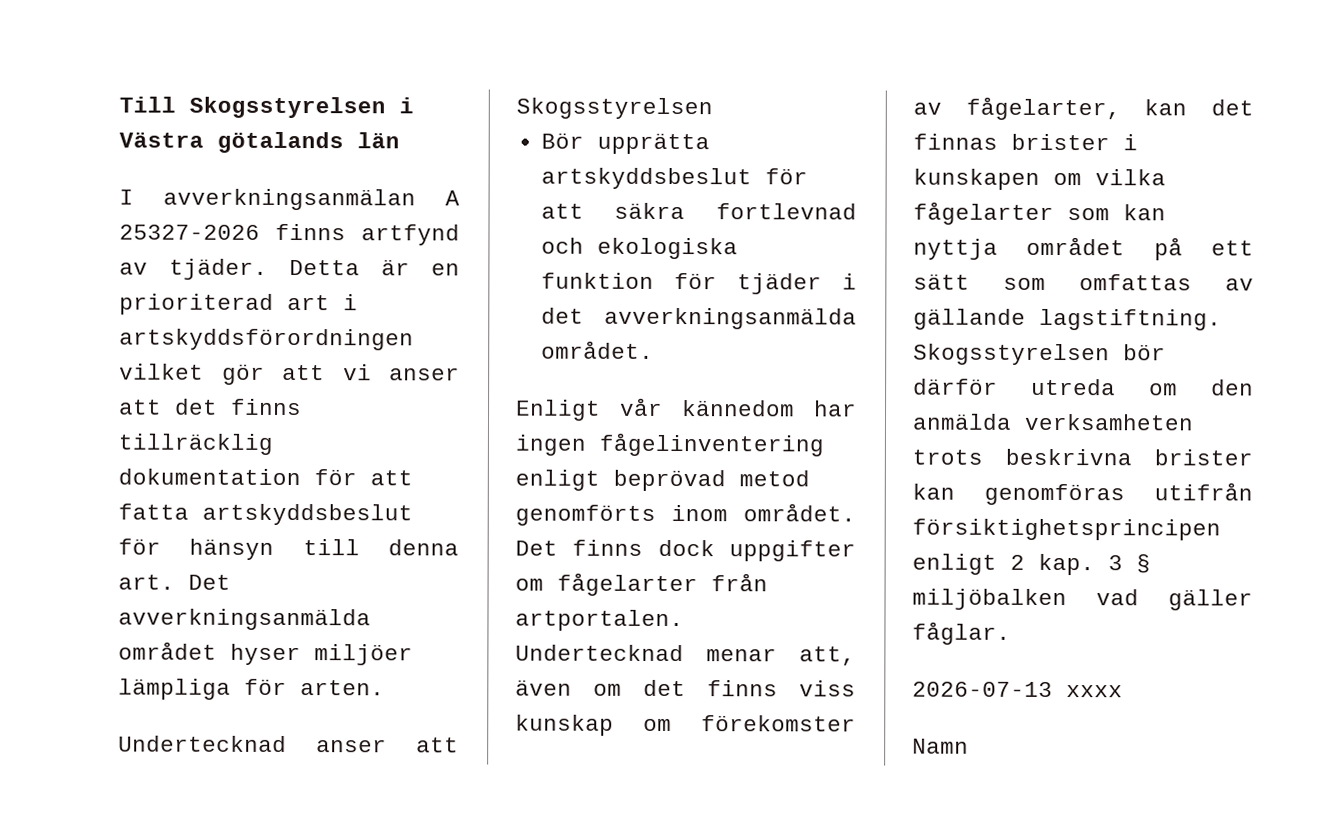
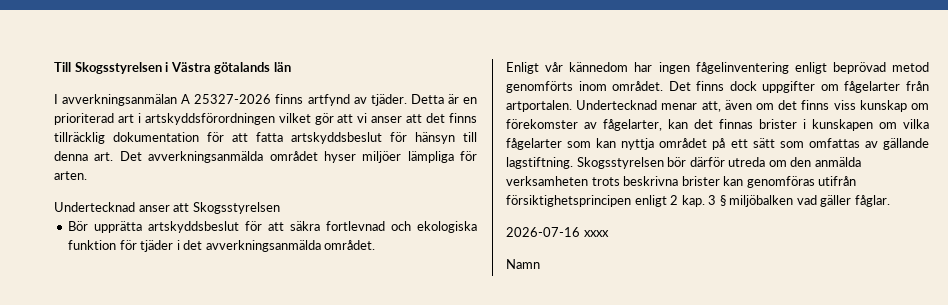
- 2026-07-13 xxxx
+ 2026-07-16 xxxx

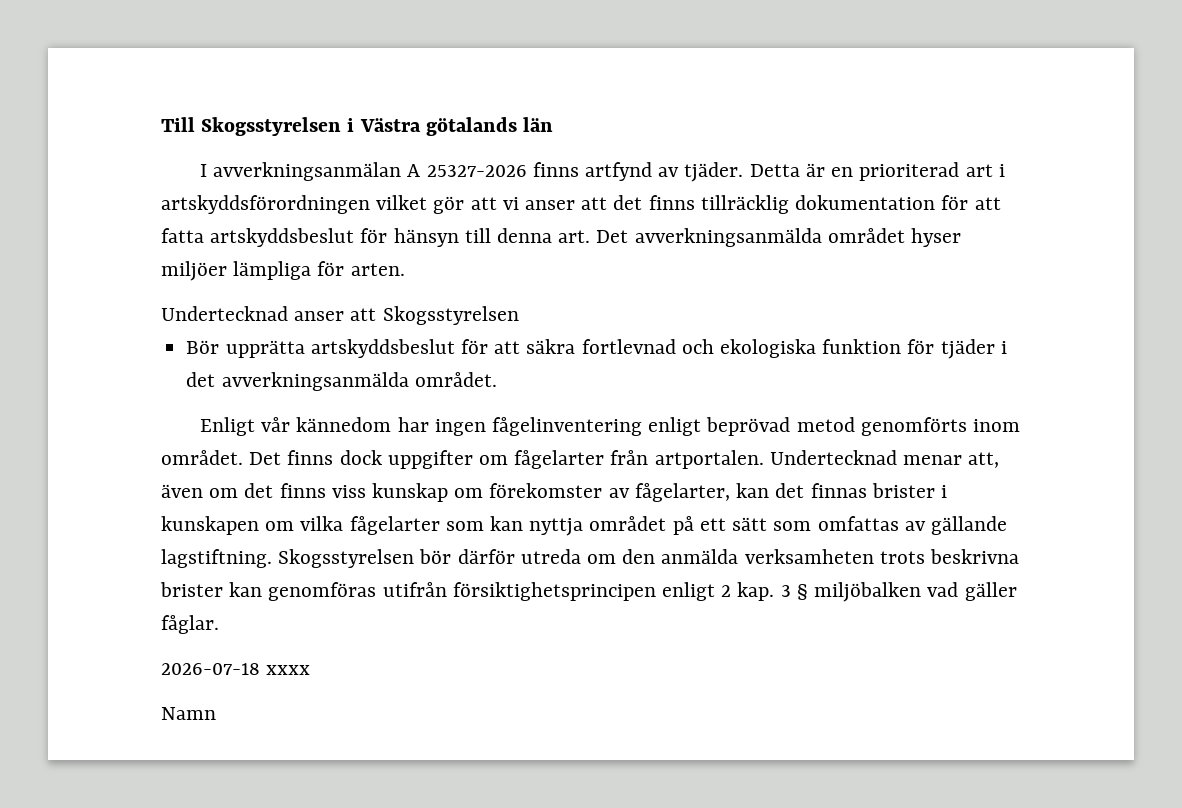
- 2026-07-16 xxxx
+ 2026-07-18 xxxx

